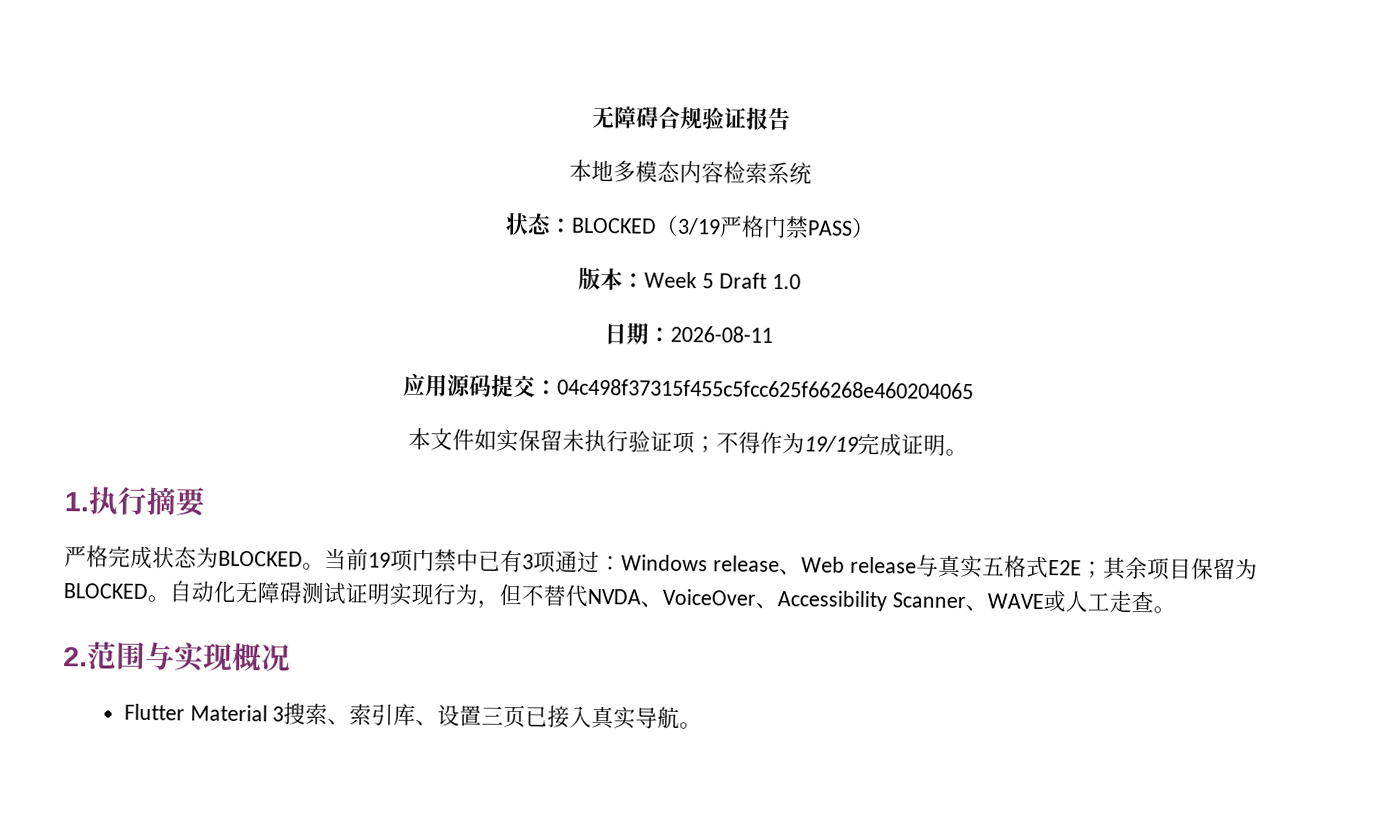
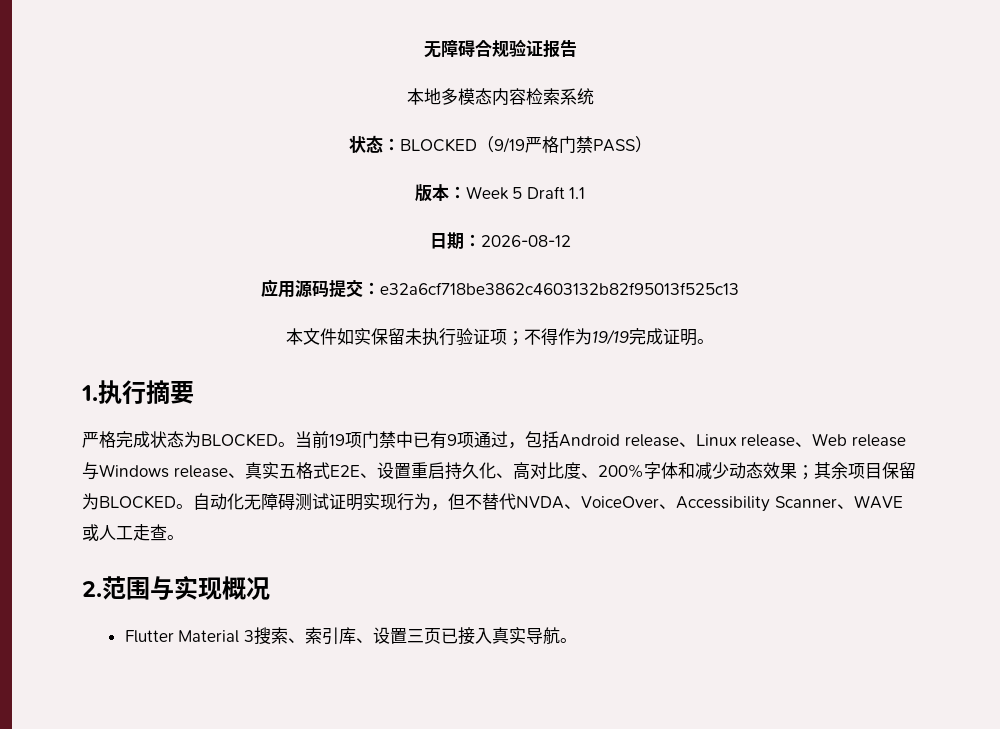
- 状态：BLOCKED（3/19严格门禁PASS）
+ 状态：BLOCKED（9/19严格门禁PASS）
- 版本：Week 5 Draft 1.0
+ 版本：Week 5 Draft 1.1
- 日期：2026-08-11
+ 日期：2026-08-12
- 应用源码提交：04c498f37315f455c5fcc625f66268e460204065
+ 应用源码提交：e32a6cf718be3862c4603132b82f95013f525c13
- 当前19项门禁中已有3项通过：Windows release、Web release与真实五格式E2E；其余项目保留为BLOCKED。
+ 当前19项门禁中已有9项通过，包括Android release、Linux release、Web release与Windows release、真实五格式E2E、设置重启持久化、高对比度、200%字体和减少动态效果；其余项目保留为BLOCKED。

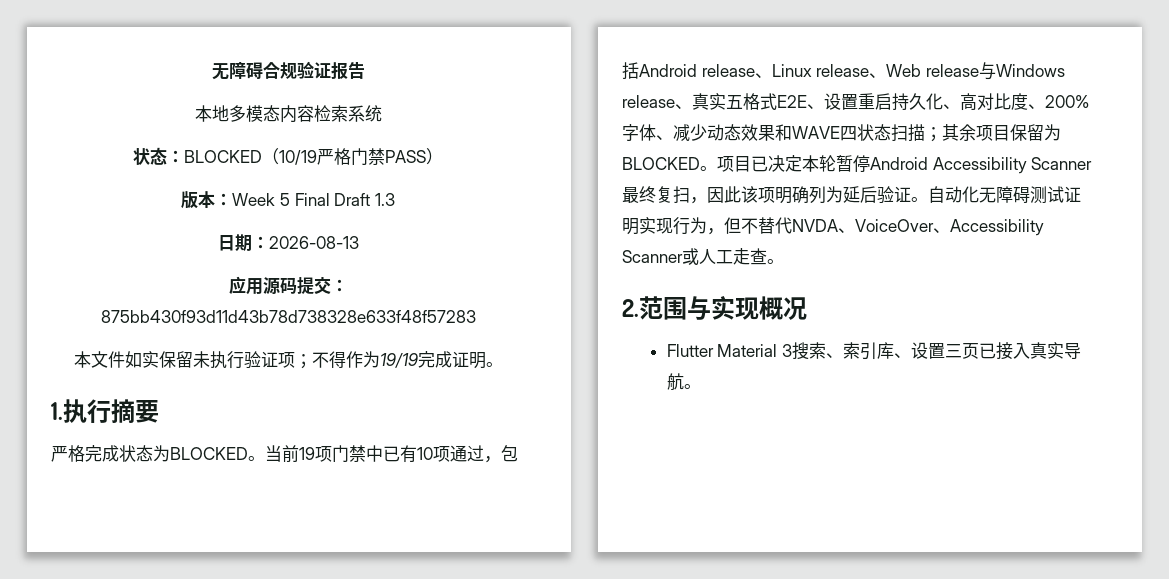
- 状态：BLOCKED（9/19严格门禁PASS）
+ 状态：BLOCKED（10/19严格门禁PASS）
- 版本：Week 5 Draft 1.1
+ 版本：Week 5 Final Draft 1.3
- 日期：2026-08-12
+ 日期：2026-08-13
- 应用源码提交：e32a6cf718be3862c4603132b82f95013f525c13
+ 应用源码提交：875bb430f93d11d43b78d738328e633f48f57283
- 当前19项门禁中已有9项通过，包括Android release、Linux release、Web release与Windows release、真实五格式E2E、设置重启持久化、高对比度、200%字体和减少动态效果；其余项目保留为BLOCKED。
+ 当前19项门禁中已有10项通过，包括Android release、Linux release、Web release与Windows release、真实五格式E2E、设置重启持久化、高对比度、200%字体、减少动态效果和WAVE四状态扫描；其余项目保留为BLOCKED。
+ 项目已决定本轮暂停Android Accessibility Scanner最终复扫，因此该项明确列为延后验证。
- 自动化无障碍测试证明实现行为，但不替代NVDA、VoiceOver、Accessibility Scanner、WAVE或人工走查。
+ 自动化无障碍测试证明实现行为，但不替代NVDA、VoiceOver、Accessibility Scanner或人工走查。

